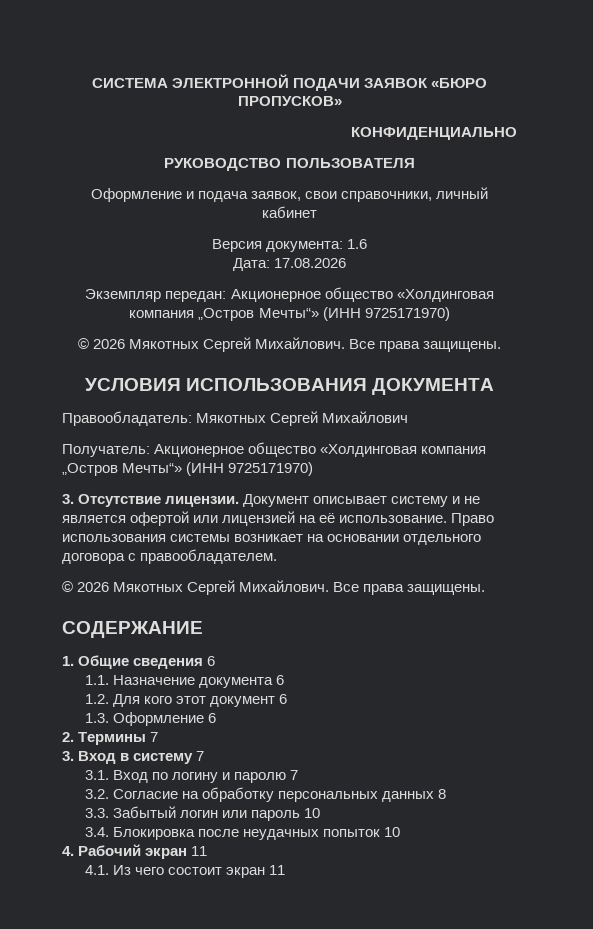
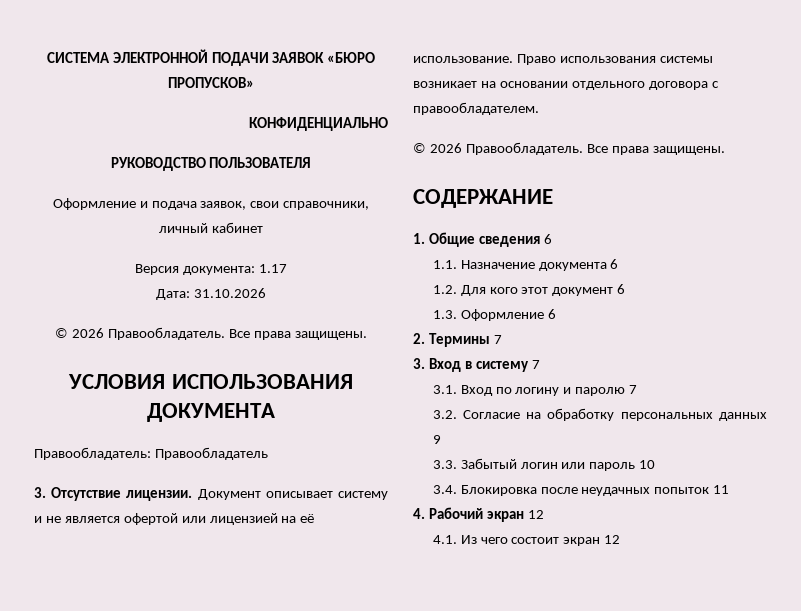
- Версия документа: 1.6
+ Версия документа: 1.17
- Дата: 17.08.2026
- Экземпляр передан: Акционерное общество «Холдинговая компания „Остров Мечты“» (ИНН 9725171970)
- © 2026 Мякотных Сергей Михайлович.
+ Дата: 31.10.2026
+ © 2026 Правообладатель.
- Правообладатель: Мякотных Сергей Михайлович
- Получатель: Акционерное общество «Холдинговая компания „Остров Мечты“» (ИНН 9725171970)
+ Правообладатель: Правообладатель
  Право использования системы возникает на основании отдельного договора с правообладателем.
- © 2026 Мякотных Сергей Михайлович.
+ © 2026 Правообладатель.
- 3.2. Согласие на обработку персональных данных 8
+ 3.2. Согласие на обработку персональных данных 9
- 3.4. Блокировка после неудачных попыток 10
+ 3.4. Блокировка после неудачных попыток 11
- 4. Рабочий экран 11
+ 4. Рабочий экран 12
- 4.1. Из чего состоит экран 11
+ 4.1. Из чего состоит экран 12

